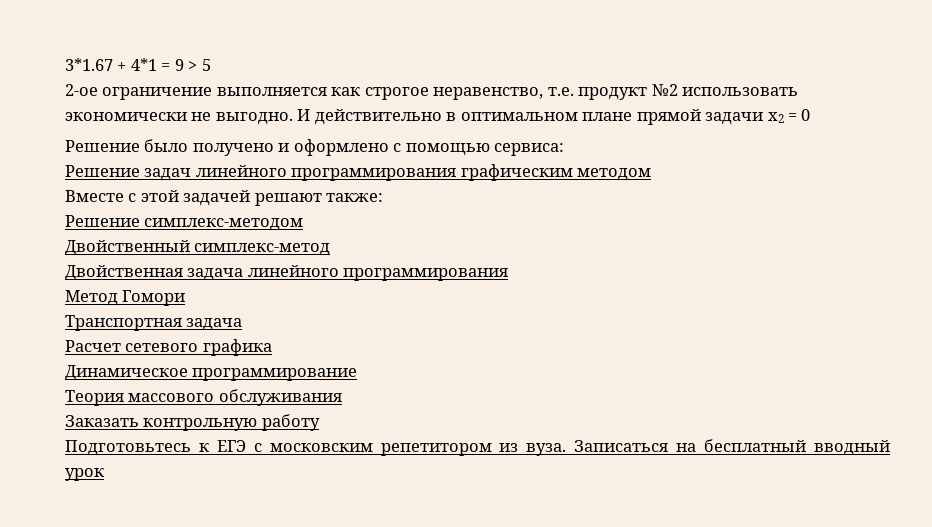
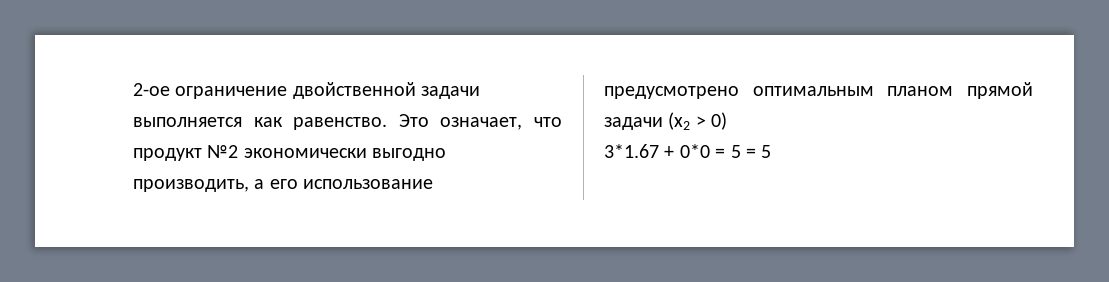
- 3*1.67 + 4*1 = 9 > 5
- 2-ое ограничение выполняется как строгое неравенство, т.е. продукт №2 использовать экономически не выгодно. И действительно в оптимальном плане прямой задачи x2 = 0
- Решение было получено и оформлено с помощью сервиса:
- Решение задач линейного программирования графическим методом
- Вместе с этой задачей решают также:
- Решение симплекс-методом
- Двойственный симплекс-метод
- Двойственная задача линейного программирования
- Метод Гомори
- Транспортная задача
- Расчет сетевого графика
- Динамическое программирование
- Теория массового обслуживания
- Заказать контрольную работу
- Подготовьтесь к ЕГЭ с московским репетитором из вуза. Записаться на бесплатный вводный урок
+ 2-ое ограничение двойственной задачи выполняется как равенство. Это означает, что продукт №2 экономически выгодно производить, а его использование предусмотрено оптимальным планом прямой задачи (x2 > 0)
+ 3*1.67 + 0*0 = 5 = 5

